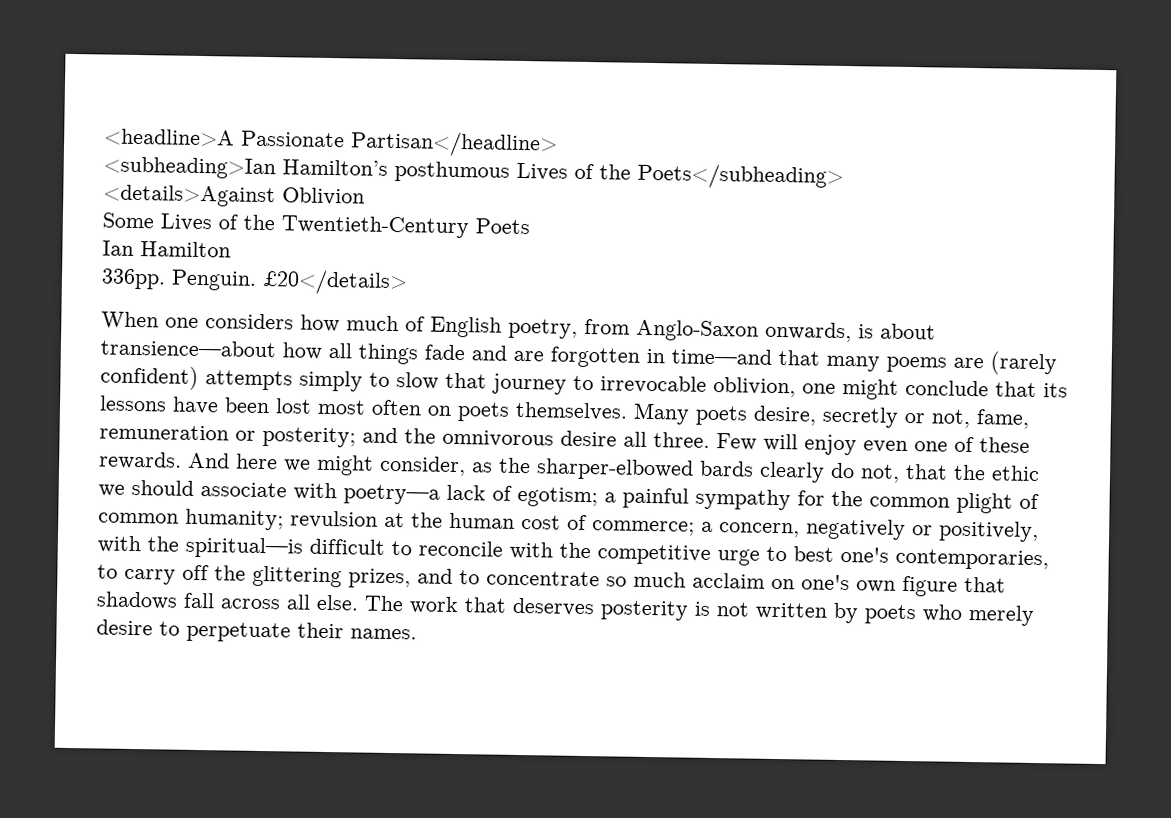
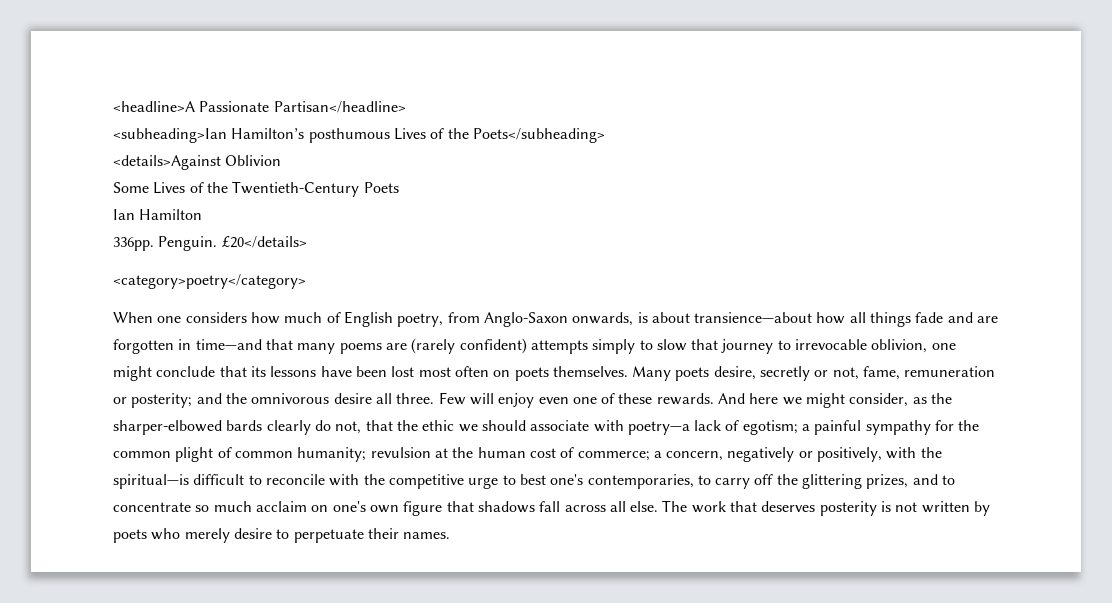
+ <category>poetry</category>

